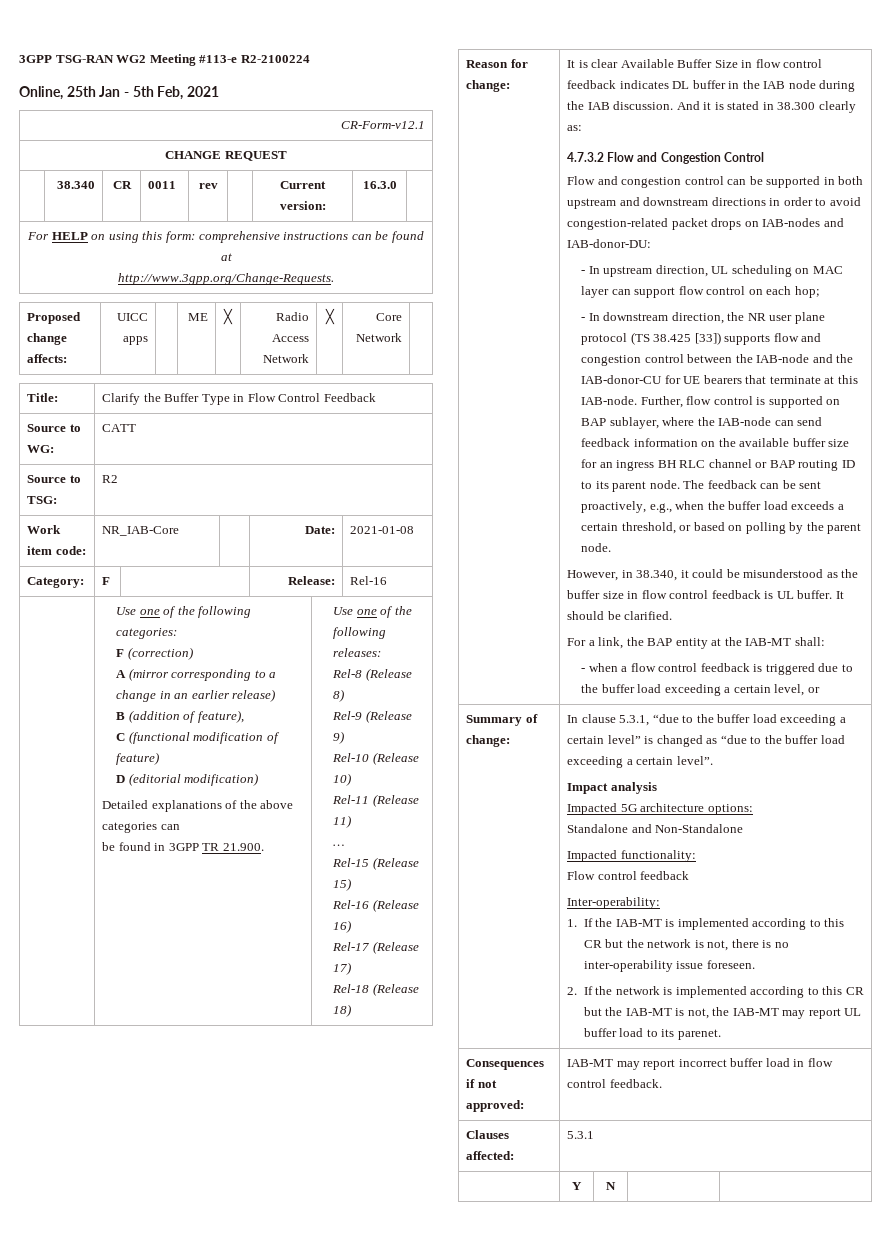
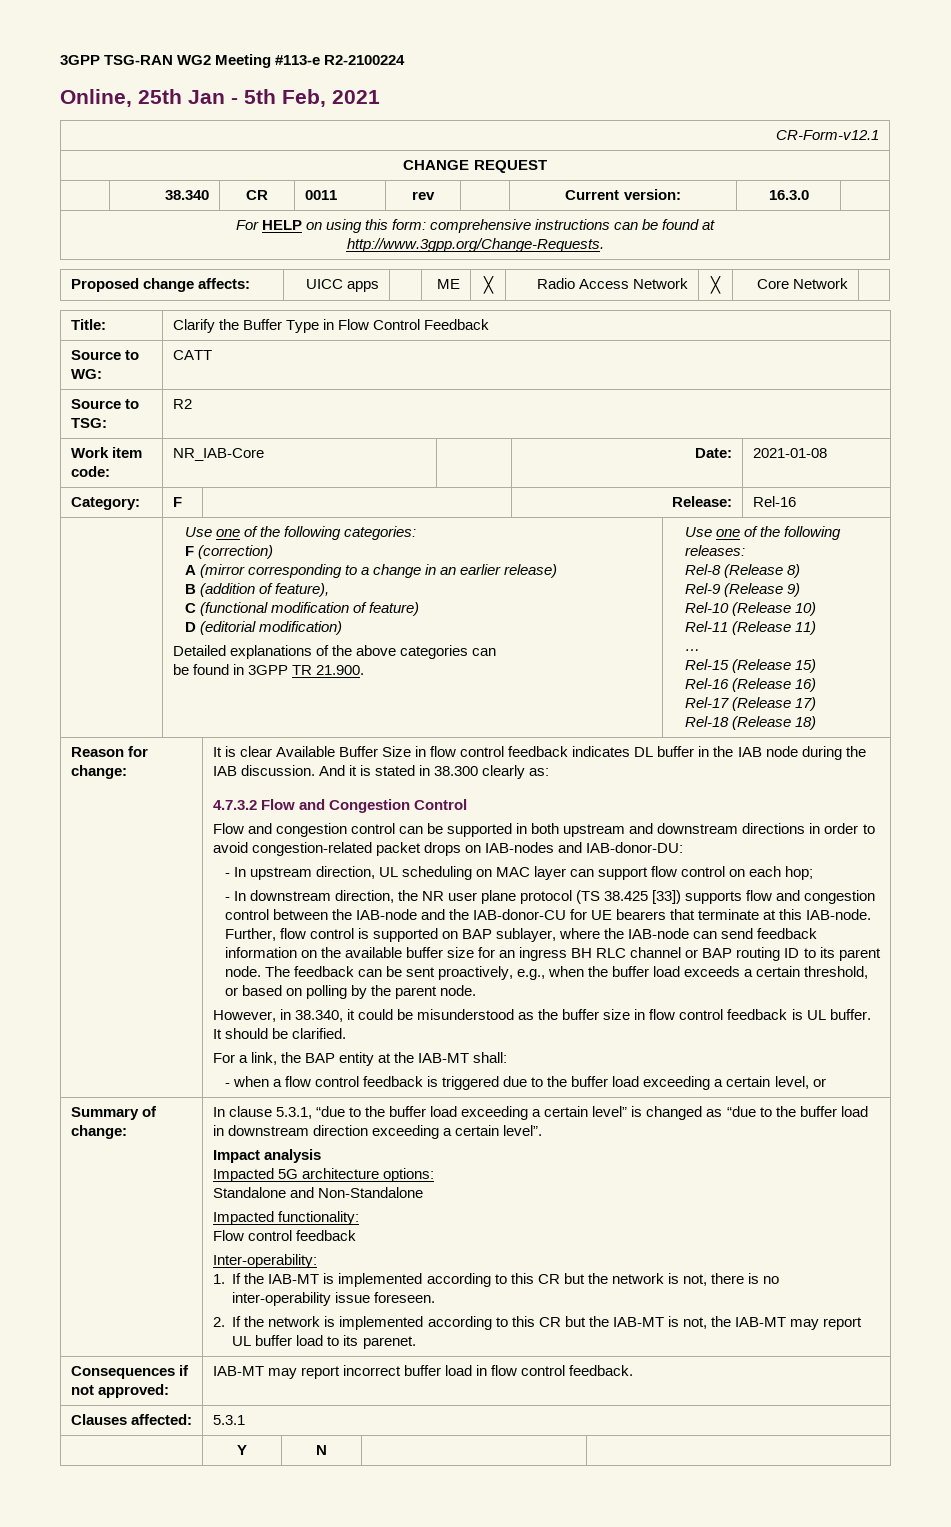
- In clause 5.3.1, “due to the buffer load exceeding a certain level” is changed as “due to the buffer load exceeding a certain level”.
+ In clause 5.3.1, “due to the buffer load exceeding a certain level” is changed as “due to the buffer load in downstream direction exceeding a certain level”.

